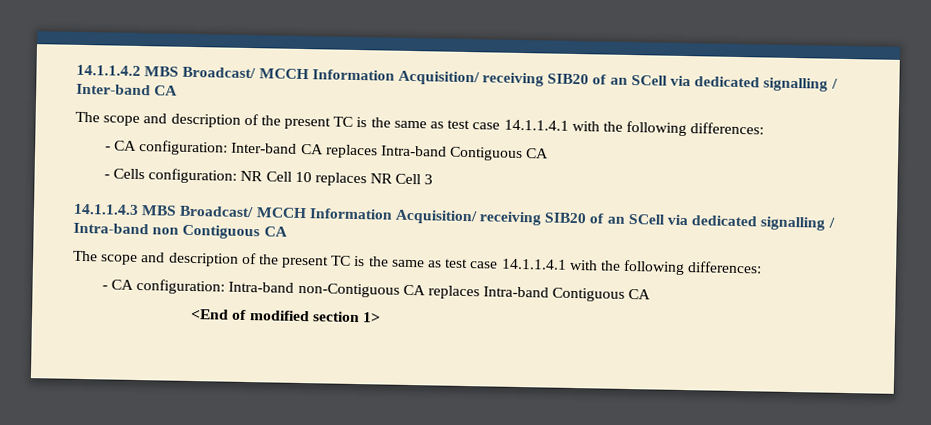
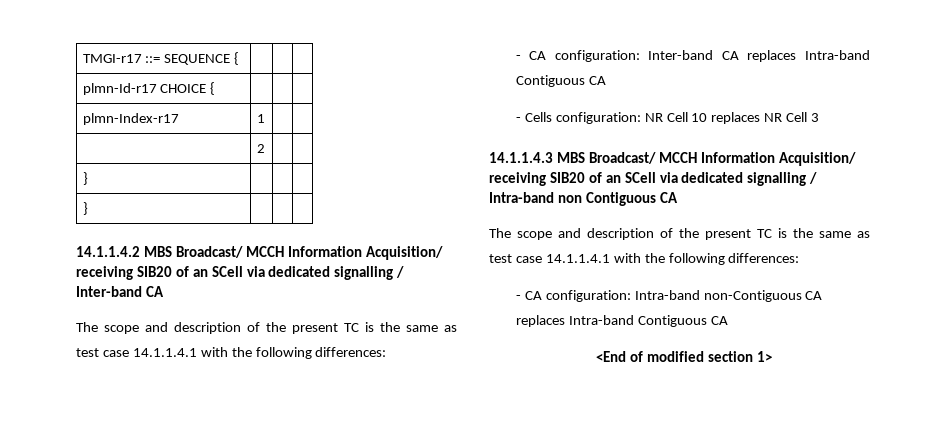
+ TMGI-r17 ::= SEQUENCE { | | |
+ plmn-Id-r17 CHOICE { | | |
+ plmn-Index-r17 | 1 | |
+ | 2 | |
+ } | | |
+ } | | |

